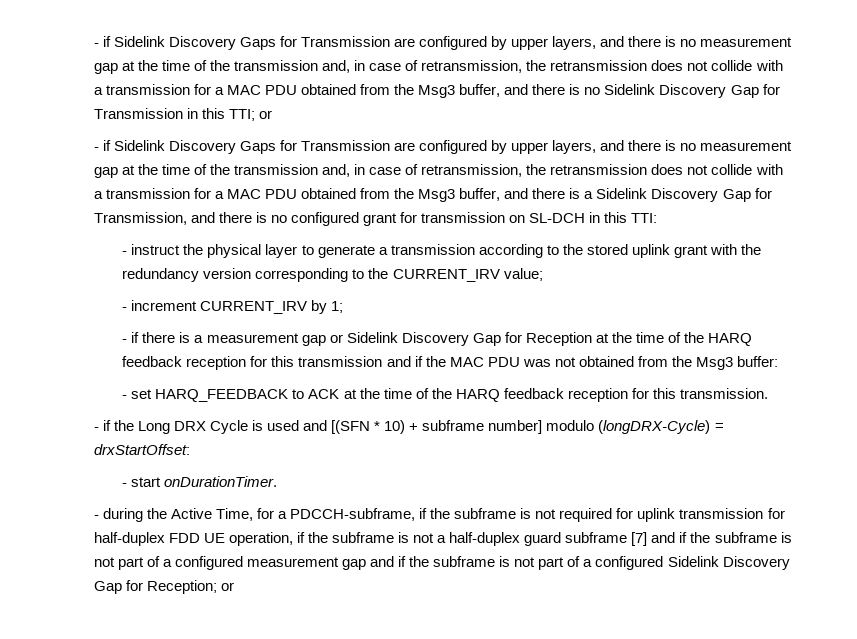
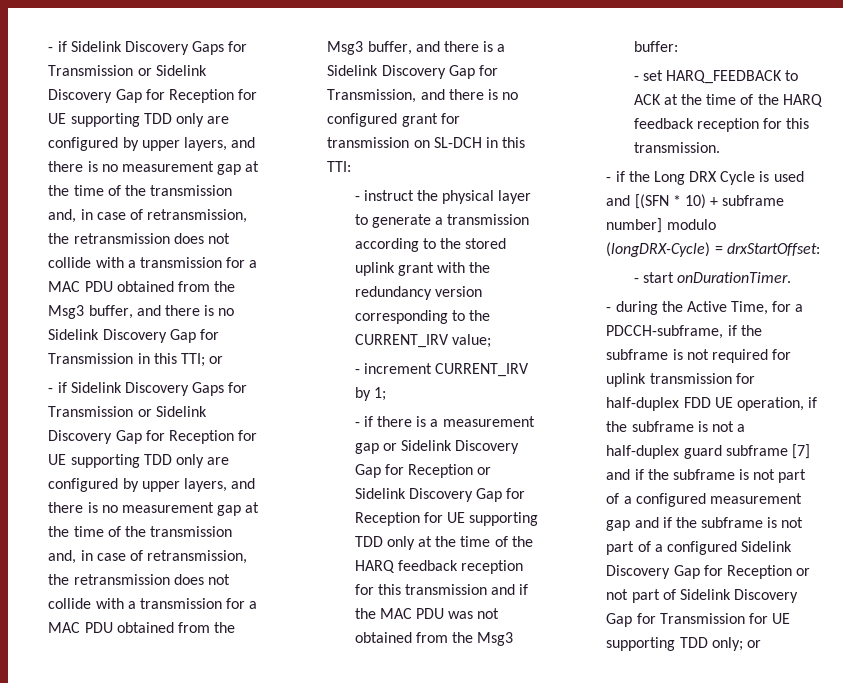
- - if Sidelink Discovery Gaps for Transmission are configured by upper layers, and there is no measurement gap at the time of the transmission and, in case of retransmission, the retransmission does not collide with a transmission for a MAC PDU obtained from the Msg3 buffer, and there is no Sidelink Discovery Gap for Transmission in this TTI; or
+ - if Sidelink Discovery Gaps for Transmission or Sidelink Discovery Gap for Reception for UE supporting TDD only are configured by upper layers, and there is no measurement gap at the time of the transmission and, in case of retransmission, the retransmission does not collide with a transmission for a MAC PDU obtained from the Msg3 buffer, and there is no Sidelink Discovery Gap for Transmission in this TTI; or
- - if Sidelink Discovery Gaps for Transmission are configured by upper layers, and there is no measurement gap at the time of the transmission and, in case of retransmission, the retransmission does not collide with a transmission for a MAC PDU obtained from the Msg3 buffer, and there is a Sidelink Discovery Gap for Transmission, and there is no configured grant for transmission on SL-DCH in this TTI:
+ - if Sidelink Discovery Gaps for Transmission or Sidelink Discovery Gap for Reception for UE supporting TDD only are configured by upper layers, and there is no measurement gap at the time of the transmission and, in case of retransmission, the retransmission does not collide with a transmission for a MAC PDU obtained from the Msg3 buffer, and there is a Sidelink Discovery Gap for Transmission, and there is no configured grant for transmission on SL-DCH in this TTI:
- - if there is a measurement gap or Sidelink Discovery Gap for Reception at the time of the HARQ feedback reception for this transmission and if the MAC PDU was not obtained from the Msg3 buffer:
+ - if there is a measurement gap or Sidelink Discovery Gap for Reception or Sidelink Discovery Gap for Reception for UE supporting TDD only at the time of the HARQ feedback reception for this transmission and if the MAC PDU was not obtained from the Msg3 buffer:
- - during the Active Time, for a PDCCH-subframe, if the subframe is not required for uplink transmission for half-duplex FDD UE operation, if the subframe is not a half-duplex guard subframe [7] and if the subframe is not part of a configured measurement gap and if the subframe is not part of a configured Sidelink Discovery Gap for Reception; or
+ - during the Active Time, for a PDCCH-subframe, if the subframe is not required for uplink transmission for half-duplex FDD UE operation, if the subframe is not a half-duplex guard subframe [7] and if the subframe is not part of a configured measurement gap and if the subframe is not part of a configured Sidelink Discovery Gap for Reception or not part of Sidelink Discovery Gap for Transmission for UE supporting TDD only; or

